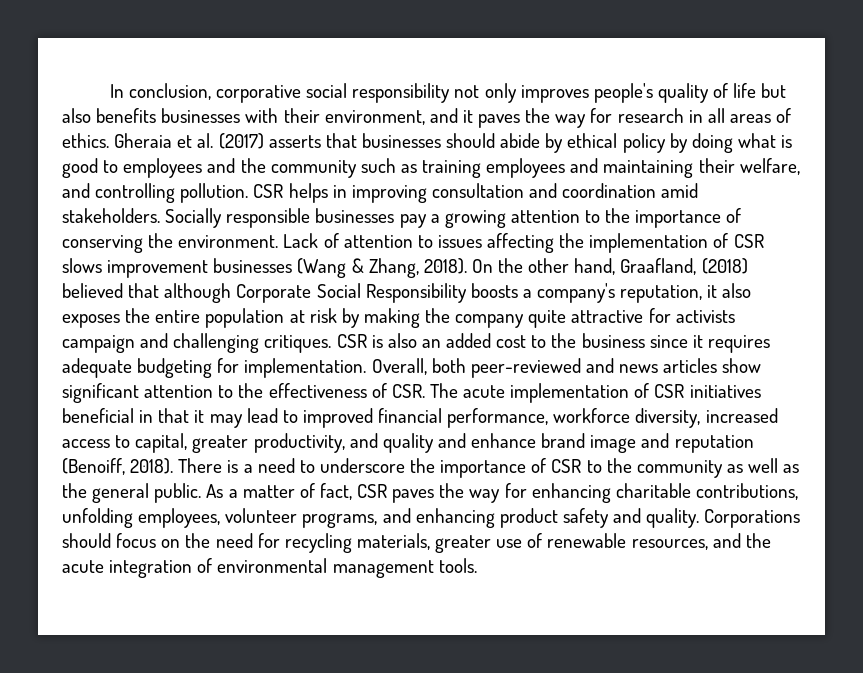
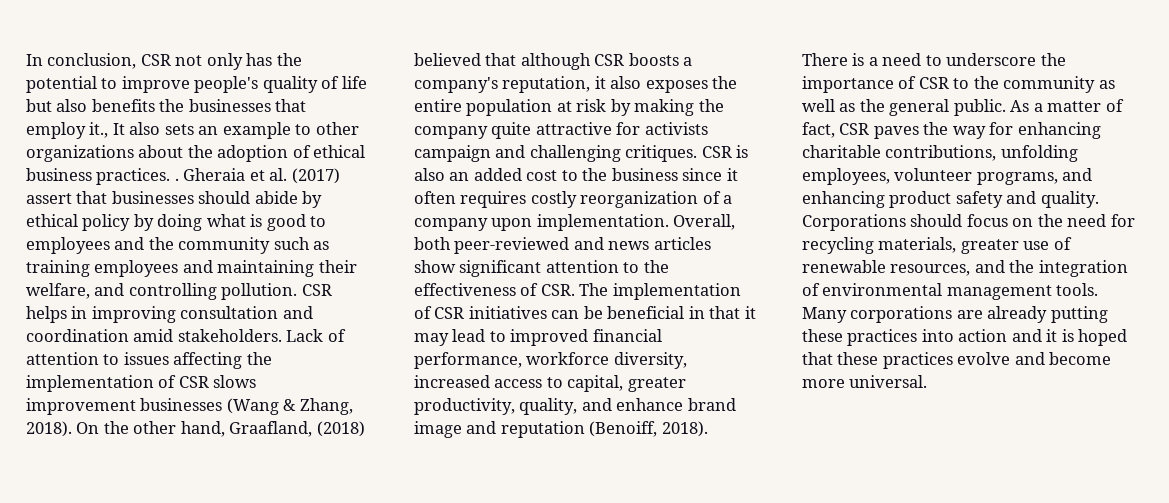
- In conclusion, corporative social responsibility not only improves people's quality of life but also benefits businesses with their environment, and it paves the way for research in all areas of ethics.
+ In conclusion, CSR not only has the potential to improve people's quality of life but also benefits the businesses that employ it., It also sets an example to other organizations about the adoption of ethical business practices. .
- Gheraia et al. (2017) asserts that businesses should abide by ethical policy by doing what is good to employees and the community such as training employees and maintaining their welfare, and controlling pollution.
+ Gheraia et al. (2017) assert that businesses should abide by ethical policy by doing what is good to employees and the community such as training employees and maintaining their welfare, and controlling pollution.
- Socially responsible businesses pay a growing attention to the importance of conserving the environment.
- On the other hand, Graafland, (2018) believed that although Corporate Social Responsibility boosts a company's reputation, it also exposes the entire population at risk by making the company quite attractive for activists campaign and challenging critiques.
+ On the other hand, Graafland, (2018) believed that although CSR boosts a company's reputation, it also exposes the entire population at risk by making the company quite attractive for activists campaign and challenging critiques.
- CSR is also an added cost to the business since it requires adequate budgeting for implementation.
+ CSR is also an added cost to the business since it often requires costly reorganization of a company upon implementation.
- Overall, both peer-reviewed and news articles show significant attention to the effectiveness of CSR. The acute implementation of CSR initiatives beneficial in that it may lead to improved financial performance, workforce diversity, increased access to capital, greater productivity, and quality and enhance brand image and reputation (Benoiff, 2018).
+ Overall, both peer-reviewed and news articles show significant attention to the effectiveness of CSR. The implementation of CSR initiatives can be beneficial in that it may lead to improved financial performance, workforce diversity, increased access to capital, greater productivity, quality, and enhance brand image and reputation (Benoiff, 2018).
- Corporations should focus on the need for recycling materials, greater use of renewable resources, and the acute integration of environmental management tools.
+ Corporations should focus on the need for recycling materials, greater use of renewable resources, and the integration of environmental management tools.
+ Many corporations are already putting these practices into action and it is hoped that these practices evolve and become more universal.

